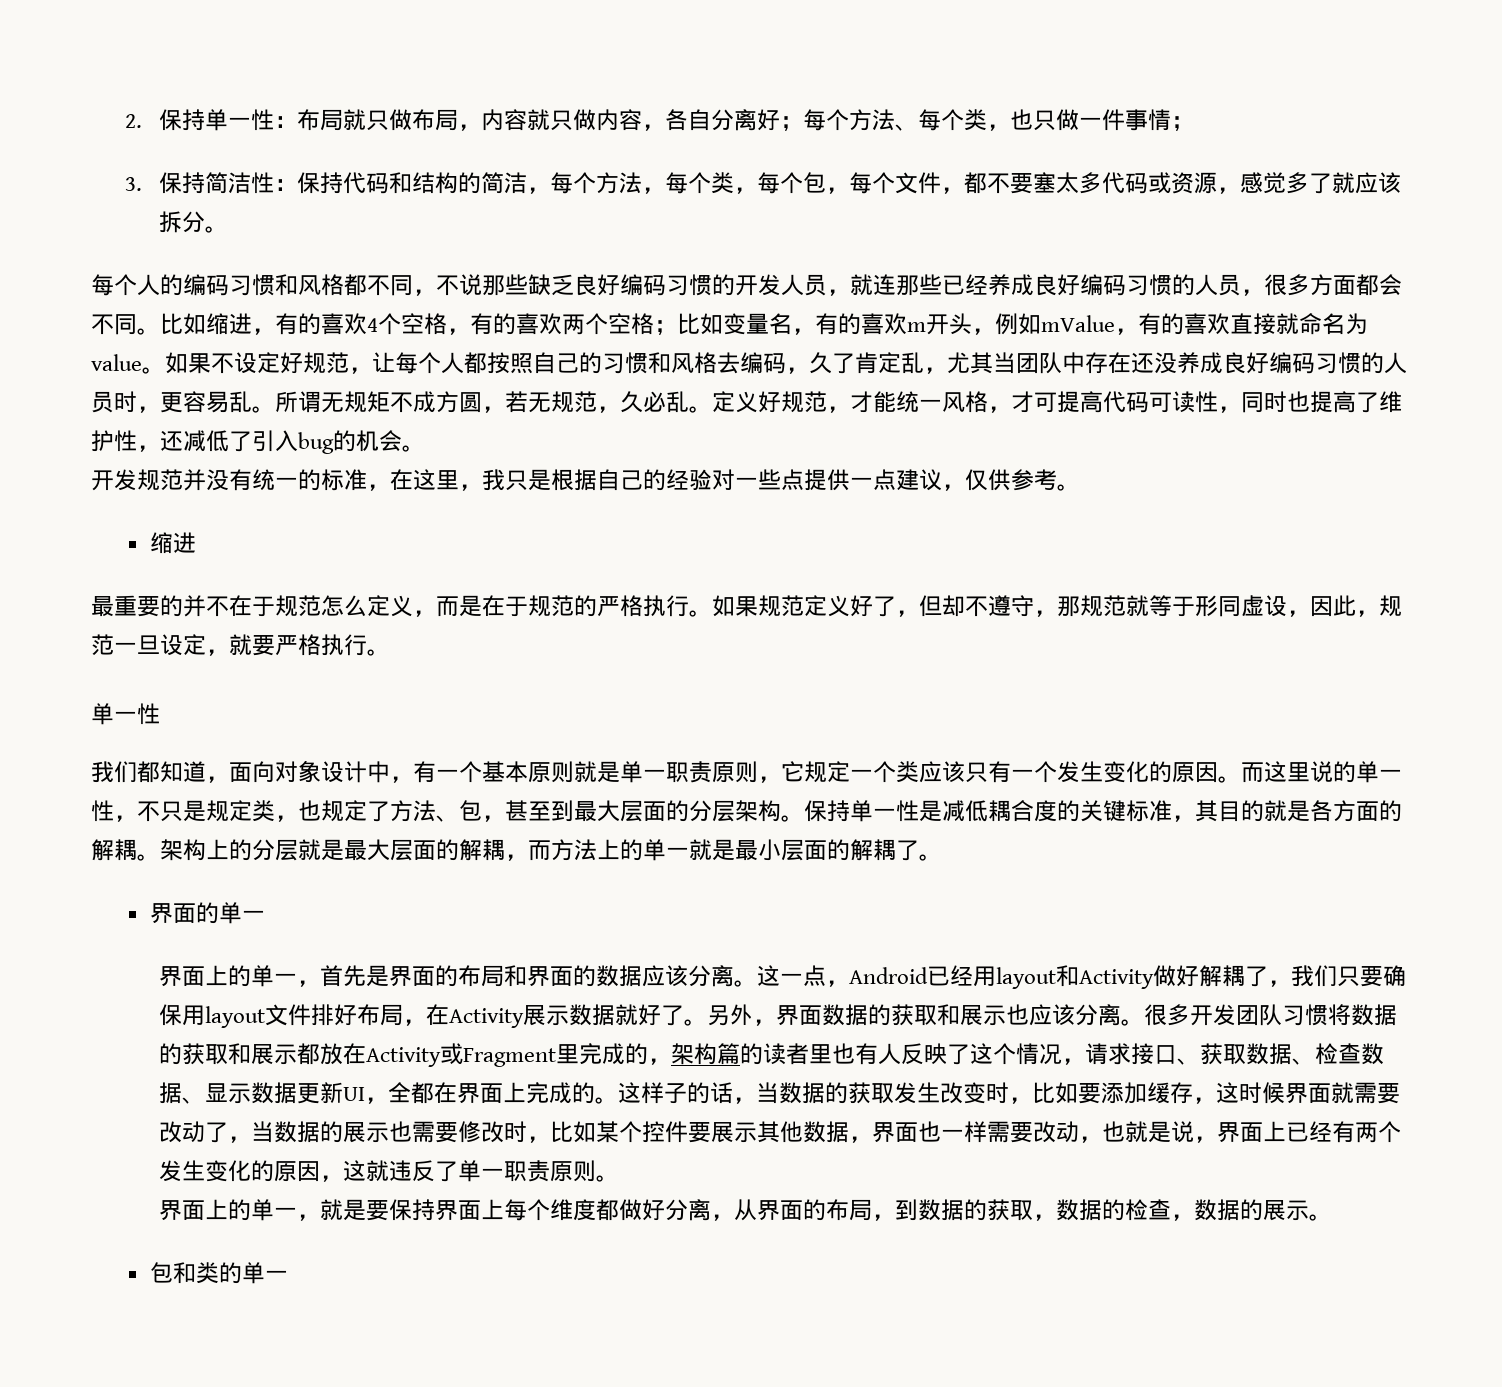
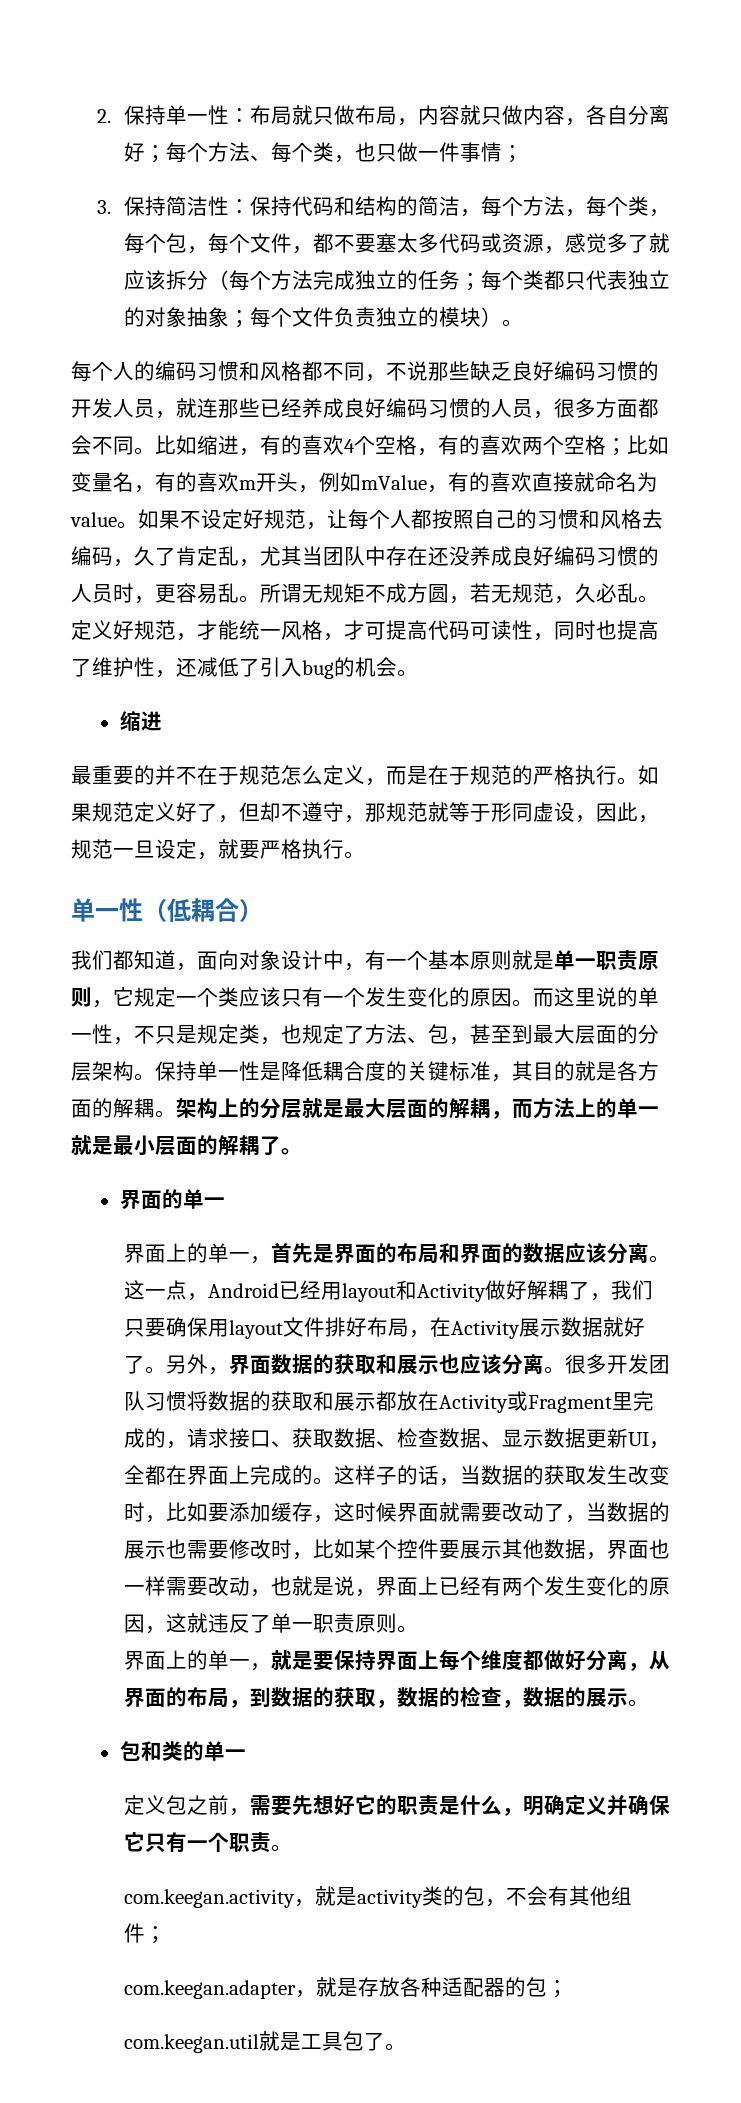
- 3.保持简洁性：保持代码和结构的简洁，每个方法，每个类，每个包，每个文件，都不要塞太多代码或资源，感觉多了就应该拆分。
+ 3.保持简洁性：保持代码和结构的简洁，每个方法，每个类，每个包，每个文件，都不要塞太多代码或资源，感觉多了就应该拆分（每个方法完成独立的任务；每个类都只代表独立的对象抽象；每个文件负责独立的模块）。
- 开发规范并没有统一的标准，在这里，我只是根据自己的经验对一些点提供一点建议，仅供参考。
  如果规范定义好了，但却不遵守，那规范就等于形同虚设，因此，规范一旦设定，就要严格执行。
- 单一性
+ 单一性（低耦合）
- 保持单一性是减低耦合度的关键标准，其目的就是各方面的解耦。
+ 保持单一性是降低耦合度的关键标准，其目的就是各方面的解耦。
- 很多开发团队习惯将数据的获取和展示都放在Activity或Fragment里完成的，架构篇的读者里也有人反映了这个情况，请求接口、获取数据、检查数据、显示数据更新UI，全都在界面上完成的。
+ 很多开发团队习惯将数据的获取和展示都放在Activity或Fragment里完成的，请求接口、获取数据、检查数据、显示数据更新UI，全都在界面上完成的。
+ 定义包之前，需要先想好它的职责是什么，明确定义并确保它只有一个职责。
+ com.keegan.activity，就是activity类的包，不会有其他组件；
+ com.keegan.adapter，就是存放各种适配器的包；
+ com.keegan.util就是工具包了。

